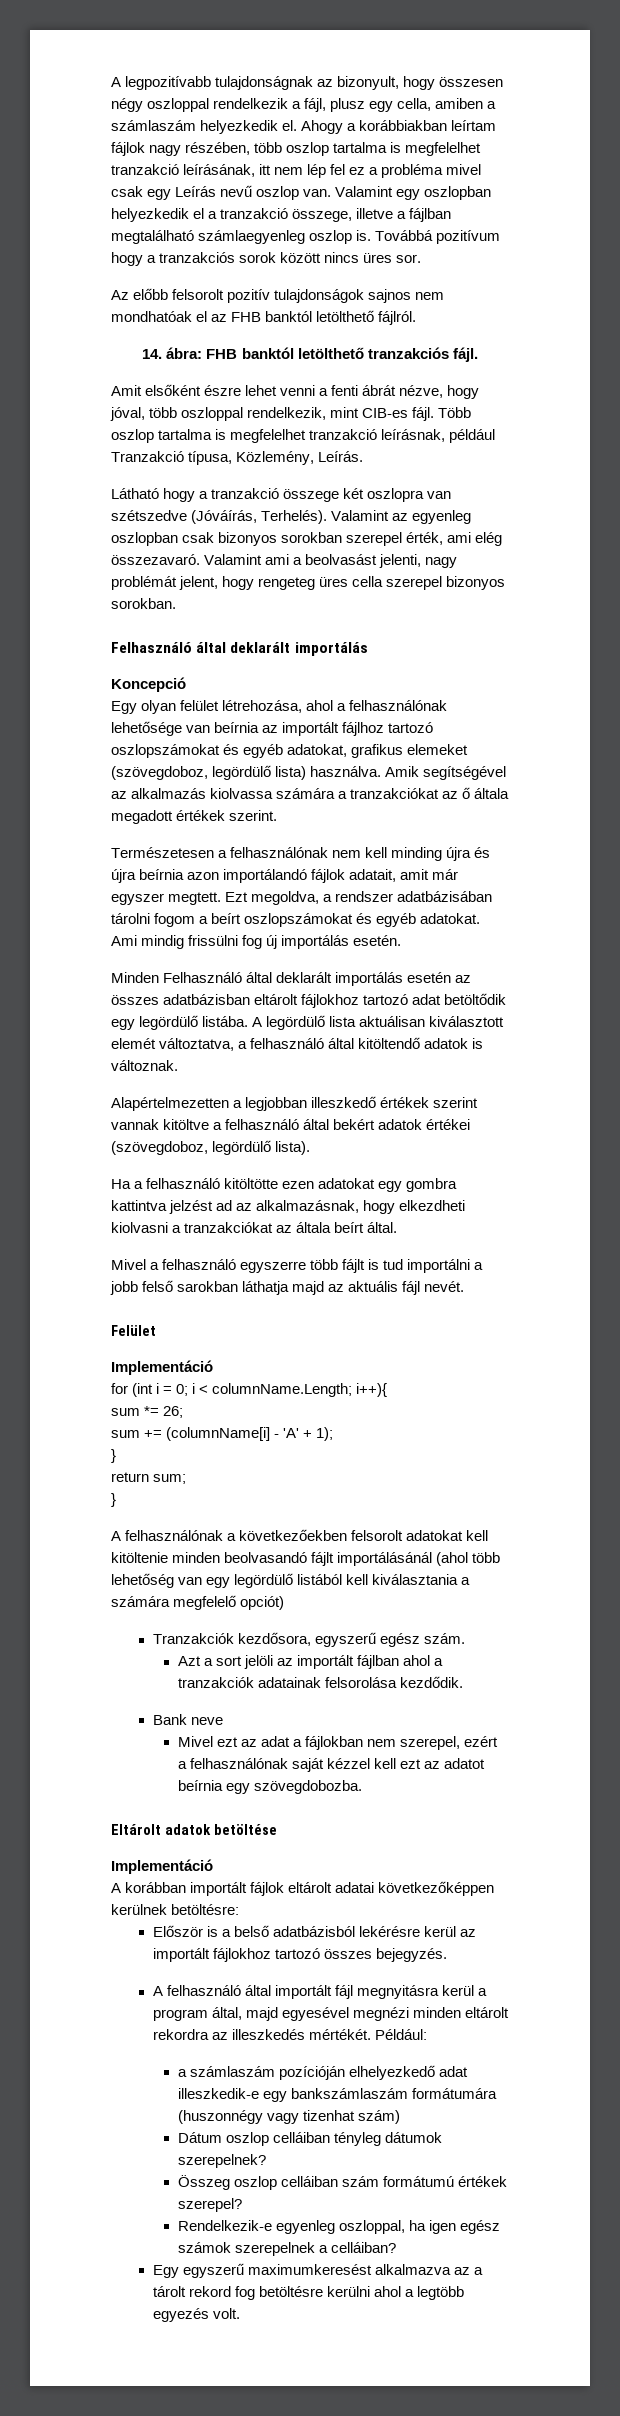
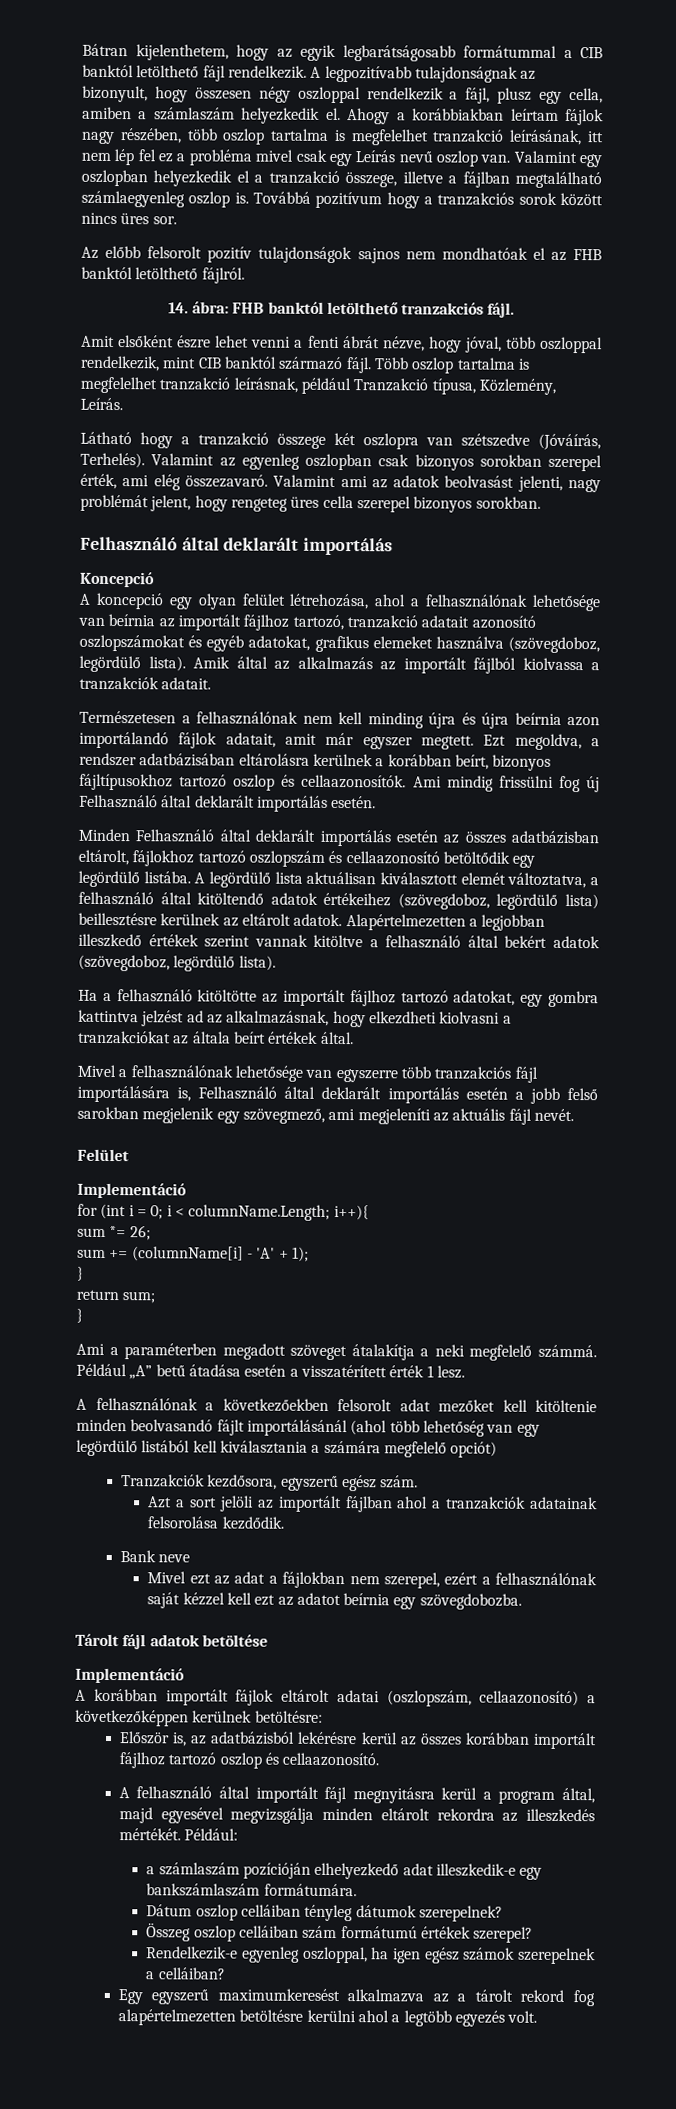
+ Bátran kijelenthetem, hogy az egyik legbarátságosabb formátummal a CIB banktól letölthető fájl rendelkezik.
- Amit elsőként észre lehet venni a fenti ábrát nézve, hogy jóval, több oszloppal rendelkezik, mint CIB-es fájl.
+ Amit elsőként észre lehet venni a fenti ábrát nézve, hogy jóval, több oszloppal rendelkezik, mint CIB banktól származó fájl.
- Valamint ami a beolvasást jelenti, nagy problémát jelent, hogy rengeteg üres cella szerepel bizonyos sorokban.
+ Valamint ami az adatok beolvasást jelenti, nagy problémát jelent, hogy rengeteg üres cella szerepel bizonyos sorokban.
- Egy olyan felület létrehozása, ahol a felhasználónak lehetősége van beírnia az importált fájlhoz tartozó oszlopszámokat és egyéb adatokat, grafikus elemeket (szövegdoboz, legördülő lista) használva. Amik segítségével az alkalmazás kiolvassa számára a tranzakciókat az ő általa megadott értékek szerint.
+ A koncepció egy olyan felület létrehozása, ahol a felhasználónak lehetősége van beírnia az importált fájlhoz tartozó, tranzakció adatait azonosító oszlopszámokat és egyéb adatokat, grafikus elemeket használva (szövegdoboz, legördülő lista). Amik által az alkalmazás az importált fájlból kiolvassa a tranzakciók adatait.
- Ezt megoldva, a rendszer adatbázisában tárolni fogom a beírt oszlopszámokat és egyéb adatokat.
+ Ezt megoldva, a rendszer adatbázisában eltárolásra kerülnek a korábban beírt, bizonyos fájltípusokhoz tartozó oszlop és cellaazonosítók.
- Ami mindig frissülni fog új importálás esetén.
+ Ami mindig frissülni fog új Felhasználó által deklarált importálás esetén.
- Minden Felhasználó által deklarált importálás esetén az összes adatbázisban eltárolt fájlokhoz tartozó adat betöltődik egy legördülő listába.
+ Minden Felhasználó által deklarált importálás esetén az összes adatbázisban eltárolt, fájlokhoz tartozó oszlopszám és cellaazonosító betöltődik egy legördülő listába.
- A legördülő lista aktuálisan kiválasztott elemét változtatva, a felhasználó által kitöltendő adatok is változnak.
- Alapértelmezetten a legjobban illeszkedő értékek szerint vannak kitöltve a felhasználó által bekért adatok értékei (szövegdoboz, legördülő lista).
+ A legördülő lista aktuálisan kiválasztott elemét változtatva, a felhasználó által kitöltendő adatok értékeihez (szövegdoboz, legördülő lista) beillesztésre kerülnek az eltárolt adatok. Alapértelmezetten a legjobban illeszkedő értékek szerint vannak kitöltve a felhasználó által bekért adatok (szövegdoboz, legördülő lista).
- Ha a felhasználó kitöltötte ezen adatokat egy gombra kattintva jelzést ad az alkalmazásnak, hogy elkezdheti kiolvasni a tranzakciókat az általa beírt által.
+ Ha a felhasználó kitöltötte az importált fájlhoz tartozó adatokat, egy gombra kattintva jelzést ad az alkalmazásnak, hogy elkezdheti kiolvasni a tranzakciókat az általa beírt értékek által.
- Mivel a felhasználó egyszerre több fájlt is tud importálni a jobb felső sarokban láthatja majd az aktuális fájl nevét.
+ Mivel a felhasználónak lehetősége van egyszerre több tranzakciós fájl importálására is, Felhasználó által deklarált importálás esetén a jobb felső sarokban megjelenik egy szövegmező, ami megjeleníti az aktuális fájl nevét.
+ Ami a paraméterben megadott szöveget átalakítja a neki megfelelő számmá. Például „A” betű átadása esetén a visszatérített érték 1 lesz.
- A felhasználónak a következőekben felsorolt adatokat kell kitöltenie minden beolvasandó fájlt importálásánál (ahol több lehetőség van egy legördülő listából kell kiválasztania a számára megfelelő opciót)
+ A felhasználónak a következőekben felsorolt adat mezőket kell kitöltenie minden beolvasandó fájlt importálásánál (ahol több lehetőség van egy legördülő listából kell kiválasztania a számára megfelelő opciót)
- Eltárolt adatok betöltése
+ Tárolt fájl adatok betöltése
- A korábban importált fájlok eltárolt adatai következőképpen kerülnek betöltésre:
+ A korábban importált fájlok eltárolt adatai (oszlopszám, cellaazonosító) a következőképpen kerülnek betöltésre:
- Először is a belső adatbázisból lekérésre kerül az importált fájlokhoz tartozó összes bejegyzés.
+ Először is, az adatbázisból lekérésre kerül az összes korábban importált fájlhoz tartozó oszlop és cellaazonosító.
- A felhasználó által importált fájl megnyitásra kerül a program által, majd egyesével megnézi minden eltárolt rekordra az illeszkedés mértékét.
+ A felhasználó által importált fájl megnyitásra kerül a program által, majd egyesével megvizsgálja minden eltárolt rekordra az illeszkedés mértékét.
- a számlaszám pozícióján elhelyezkedő adat illeszkedik-e egy bankszámlaszám formátumára (huszonnégy vagy tizenhat szám)
+ a számlaszám pozícióján elhelyezkedő adat illeszkedik-e egy bankszámlaszám formátumára.
- Egy egyszerű maximumkeresést alkalmazva az a tárolt rekord fog betöltésre kerülni ahol a legtöbb egyezés volt.
+ Egy egyszerű maximumkeresést alkalmazva az a tárolt rekord fog alapértelmezetten betöltésre kerülni ahol a legtöbb egyezés volt.

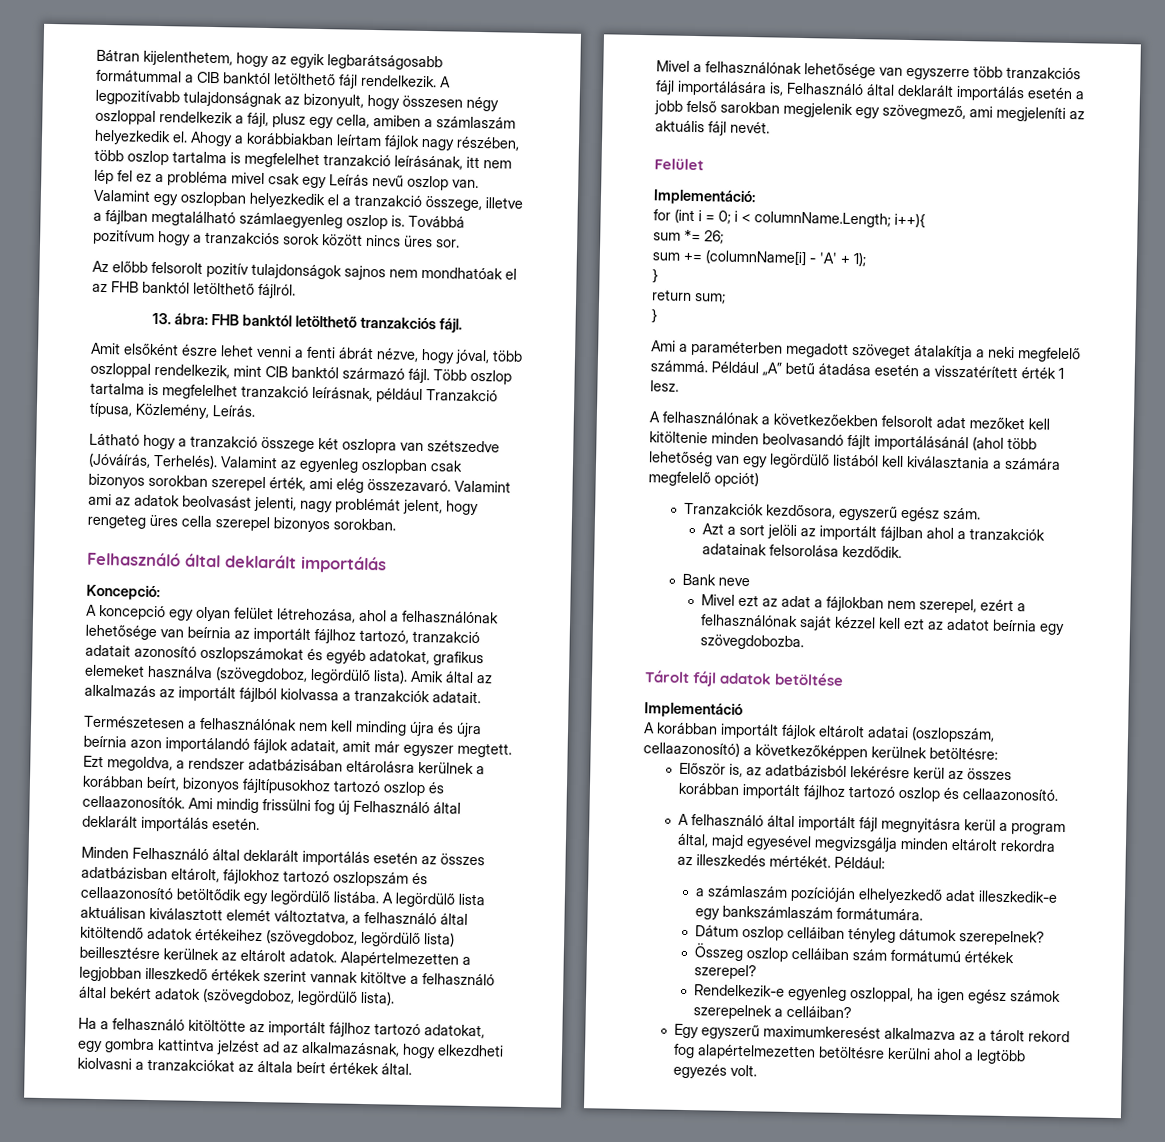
- 14. ábra: FHB banktól letölthető tranzakciós fájl.
+ 13. ábra: FHB banktól letölthető tranzakciós fájl.
- Koncepció
+ Koncepció:
  Felület
- Implementáció
+ Implementáció:

